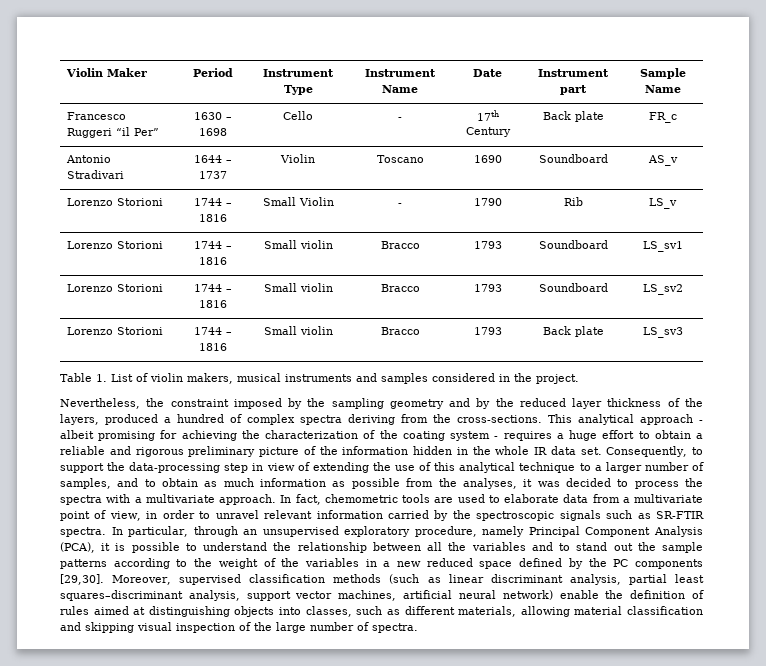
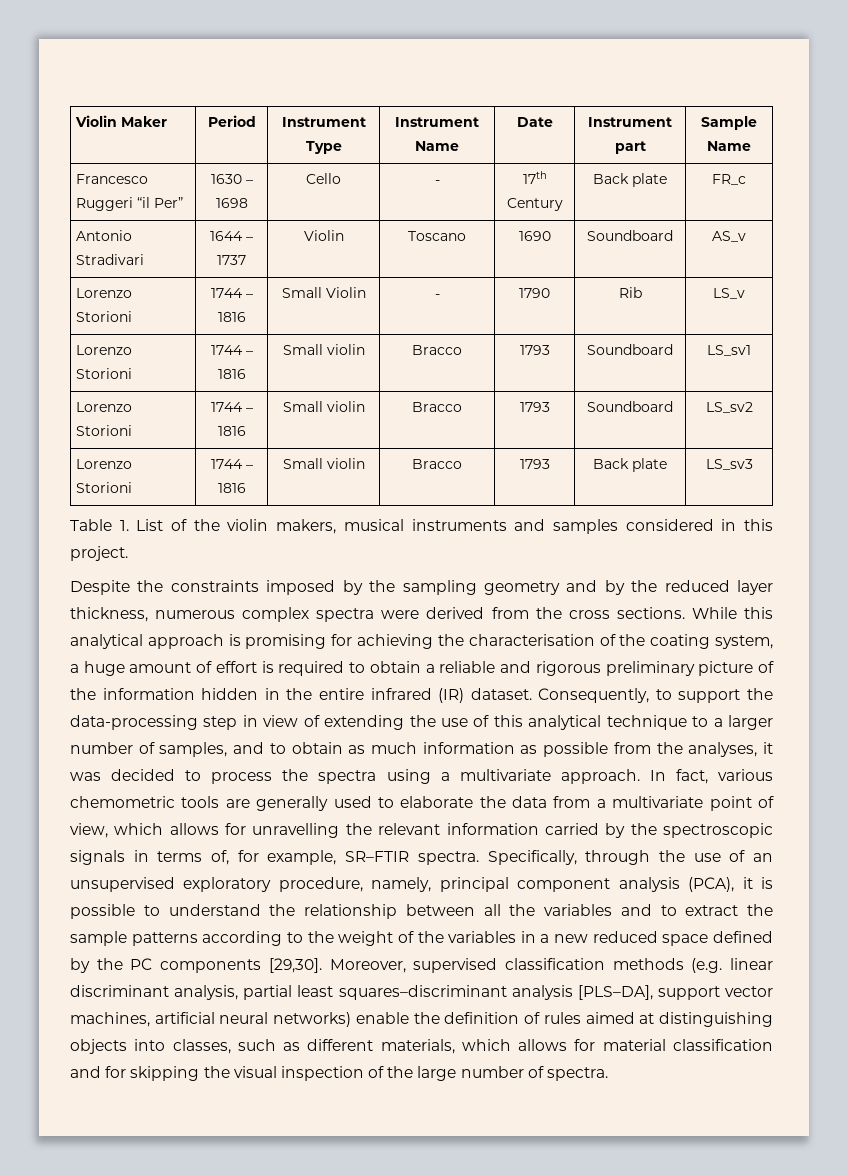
- Table 1. List of violin makers, musical instruments and samples considered in the project.
+ Table 1. List of the violin makers, musical instruments and samples considered in this project.
- Nevertheless, the constraint imposed by the sampling geometry and by the reduced layer thickness of the layers, produced a hundred of complex spectra deriving from the cross-sections. This analytical approach - albeit promising for achieving the characterization of the coating system - requires a huge effort to obtain a reliable and rigorous preliminary picture of the information hidden in the whole IR data set.
+ Despite the constraints imposed by the sampling geometry and by the reduced layer thickness, numerous complex spectra were derived from the cross sections. While this analytical approach is promising for achieving the characterisation of the coating system, a huge amount of effort is required to obtain a reliable and rigorous preliminary picture of the information hidden in the entire infrared (IR) dataset.
- Consequently, to support the data-processing step in view of extending the use of this analytical technique to a larger number of samples, and to obtain as much information as possible from the analyses, it was decided to process the spectra with a multivariate approach.
+ Consequently, to support the data-processing step in view of extending the use of this analytical technique to a larger number of samples, and to obtain as much information as possible from the analyses, it was decided to process the spectra using a multivariate approach.
- In fact, chemometric tools are used to elaborate data from a multivariate point of view, in order to unravel relevant information carried by the spectroscopic signals such as SR-FTIR spectra. In particular, through an unsupervised exploratory procedure, namely Principal Component Analysis (PCA), it is possible to understand the relationship between all the variables and to stand out the sample patterns according to the weight of the variables in a new reduced space defined by the PC components [29,30].
+ In fact, various chemometric tools are generally used to elaborate the data from a multivariate point of view, which allows for unravelling the relevant information carried by the spectroscopic signals in terms of, for example, SR–FTIR spectra. Specifically, through the use of an unsupervised exploratory procedure, namely, principal component analysis (PCA), it is possible to understand the relationship between all the variables and to extract the sample patterns according to the weight of the variables in a new reduced space defined by the PC components [29,30].
- Moreover, supervised classification methods (such as linear discriminant analysis, partial least squares–discriminant analysis, support vector machines, artificial neural network) enable the definition of rules aimed at distinguishing objects into classes, such as different materials, allowing material classification and skipping visual inspection of the large number of spectra.
+ Moreover, supervised classification methods (e.g. linear discriminant analysis, partial least squares–discriminant analysis [PLS–DA], support vector machines, artificial neural networks) enable the definition of rules aimed at distinguishing objects into classes, such as different materials, which allows for material classification and for skipping the visual inspection of the large number of spectra.

